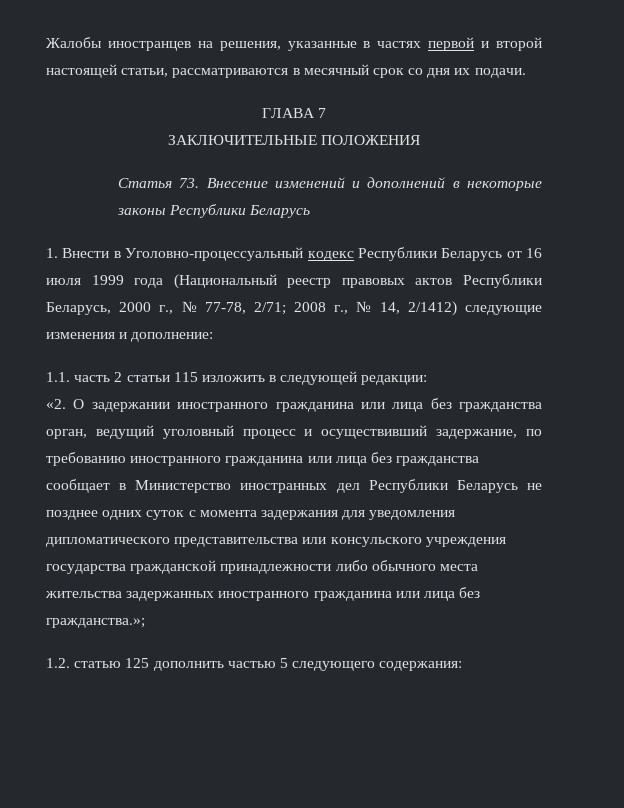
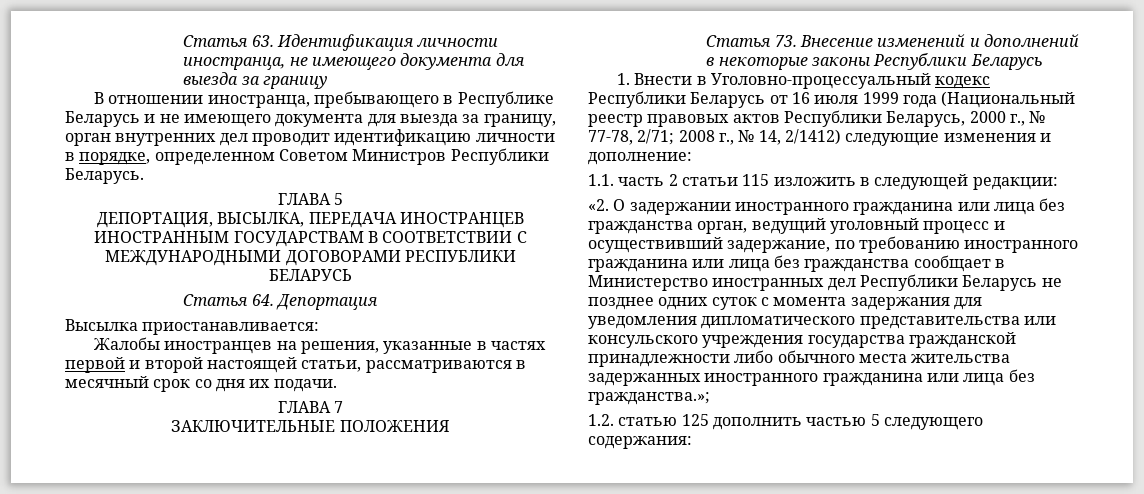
+ Статья 63. Идентификация личности иностранца, не имеющего документа для выезда за границу
+ В отношении иностранца, пребывающего в Республике Беларусь и не имеющего документа для выезда за границу, орган внутренних дел проводит идентификацию личности в порядке, определенном Советом Министров Республики Беларусь.
+ ГЛАВА 5
+ ДЕПОРТАЦИЯ, ВЫСЫЛКА, ПЕРЕДАЧА ИНОСТРАНЦЕВ ИНОСТРАННЫМ ГОСУДАРСТВАМ В СООТВЕТСТВИИ С МЕЖДУНАРОДНЫМИ ДОГОВОРАМИ РЕСПУБЛИКИ БЕЛАРУСЬ
+ Статья 64. Депортация
+ Высылка приостанавливается:

